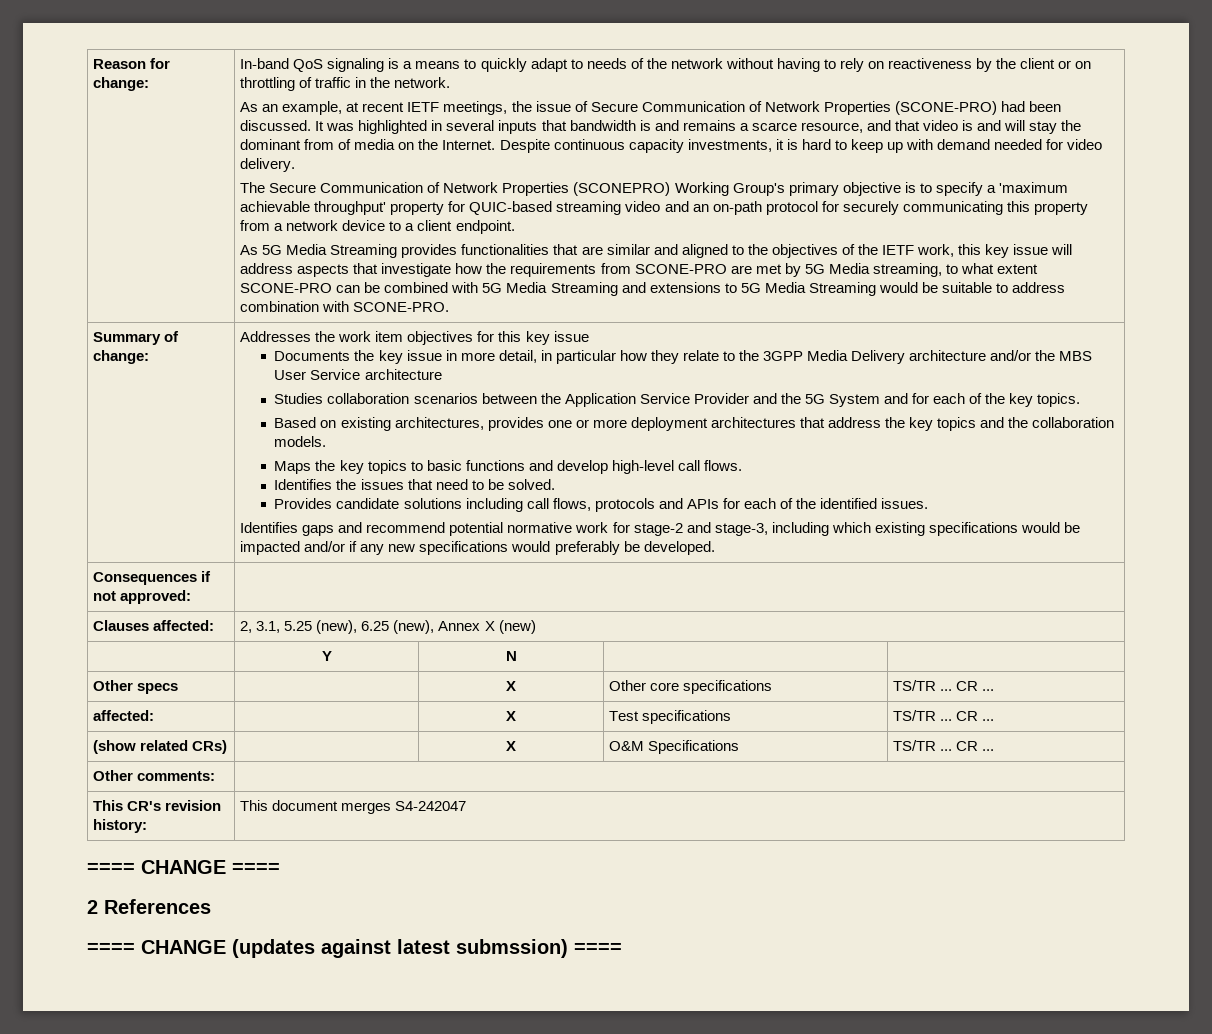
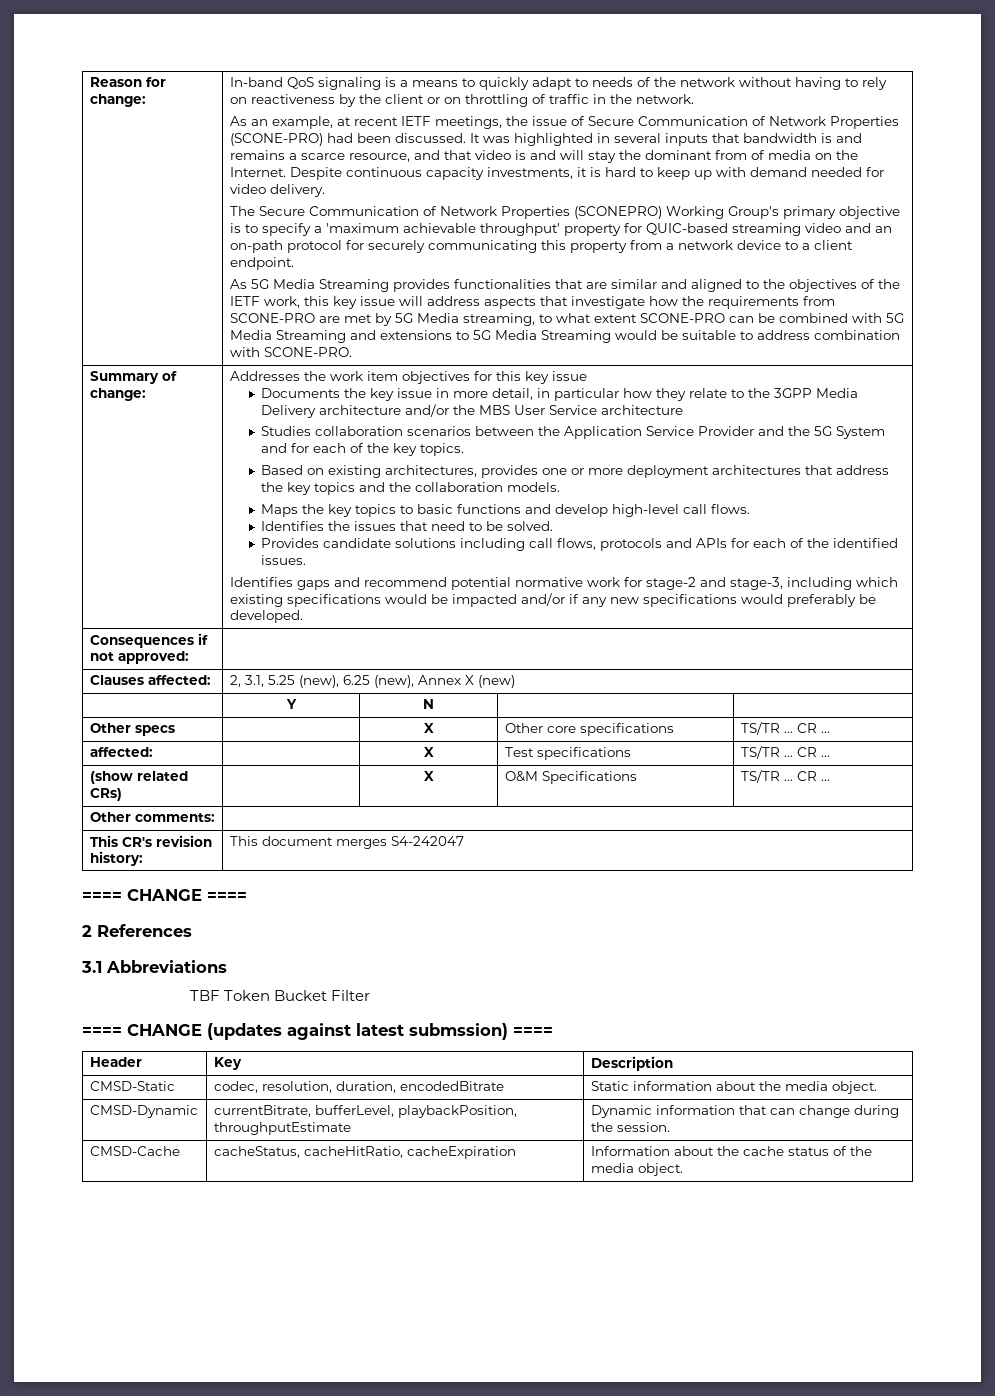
+ 3.1 Abbreviations
+ TBF Token Bucket Filter
+ Header | Key | Description
+ CMSD-Static | codec, resolution, duration, encodedBitrate | Static information about the media object.
+ CMSD-Dynamic | currentBitrate, bufferLevel, playbackPosition, throughputEstimate | Dynamic information that can change during the session.
+ CMSD-Cache | cacheStatus, cacheHitRatio, cacheExpiration | Information about the cache status of the media object.

